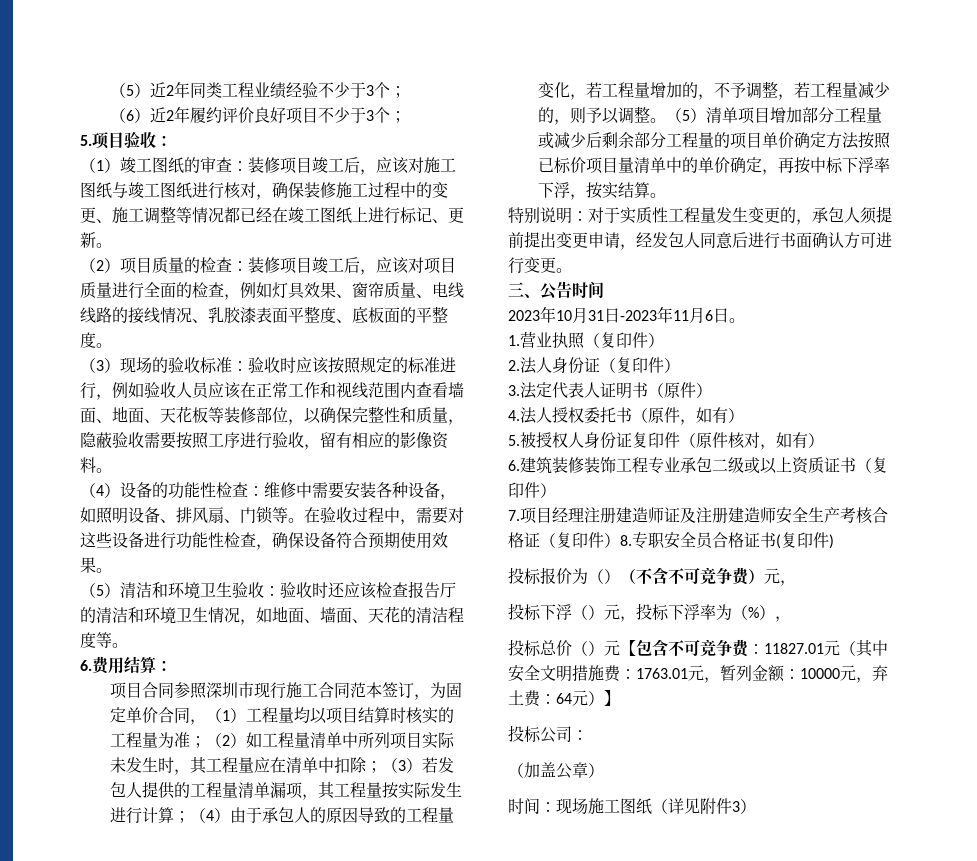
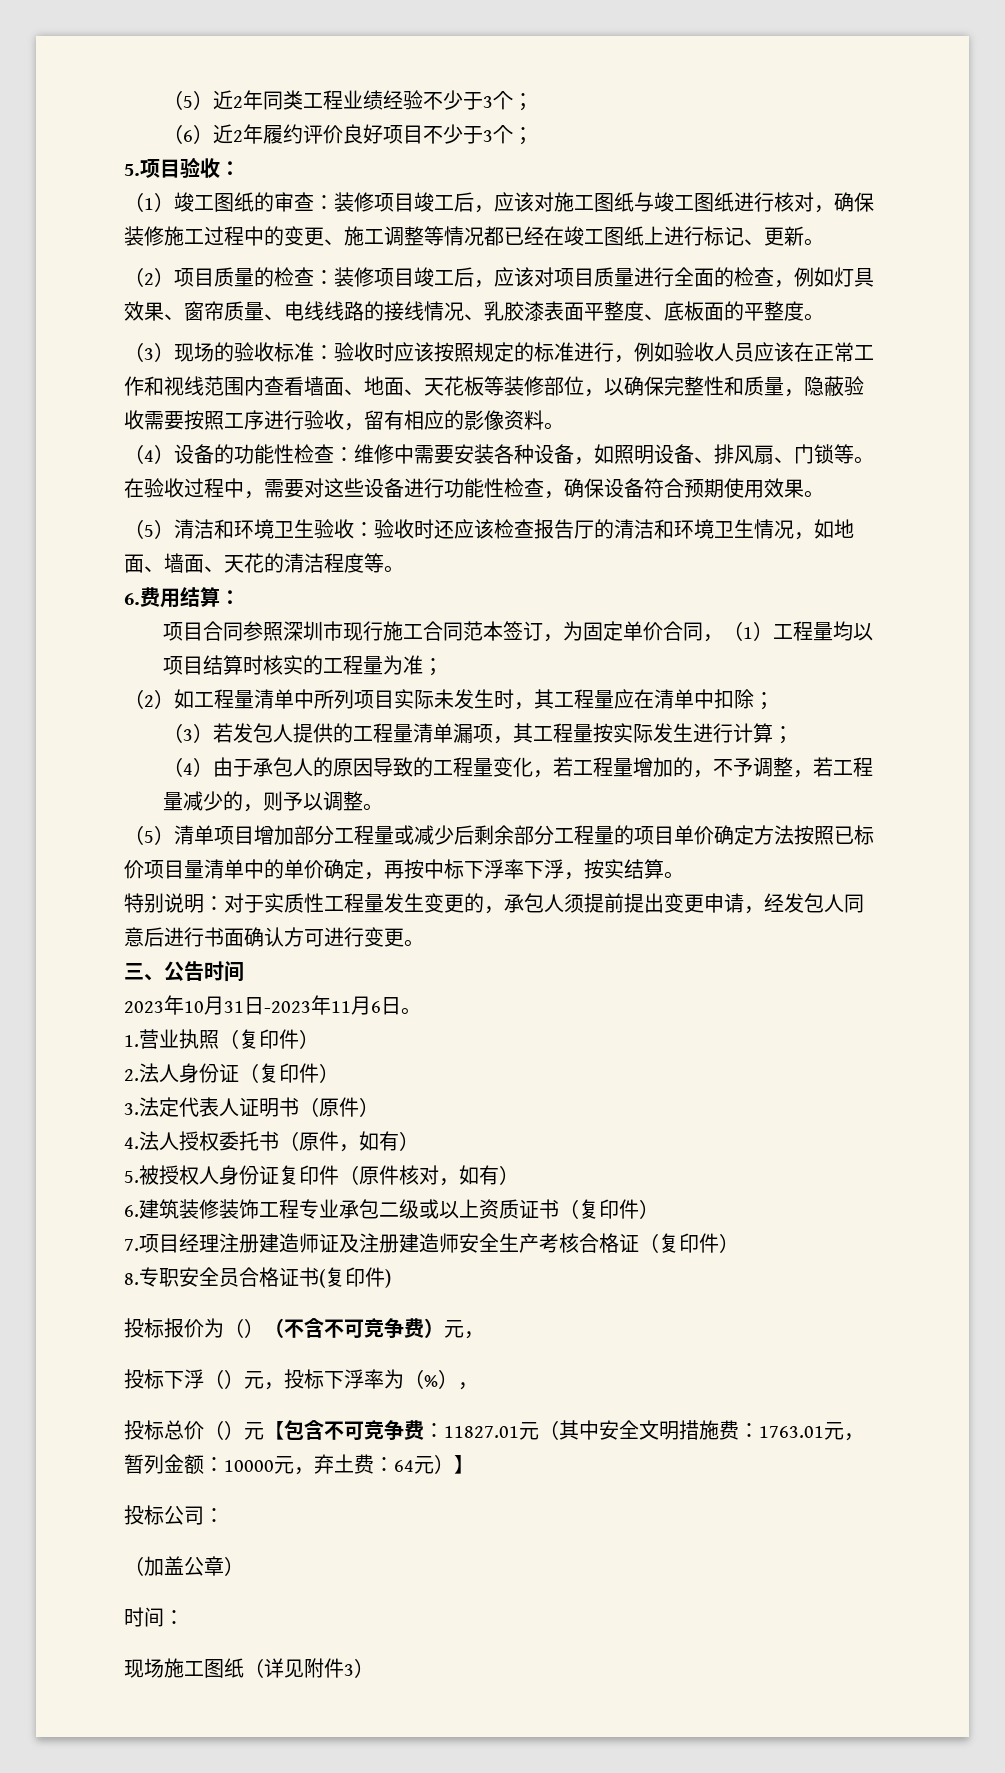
- 项目合同参照深圳市现行施工合同范本签订，为固定单价合同，（1）工程量均以项目结算时核实的工程量为准；（2）如工程量清单中所列项目实际未发生时，其工程量应在清单中扣除；（3）若发包人提供的工程量清单漏项，其工程量按实际发生进行计算；（4）由于承包人的原因导致的工程量变化，若工程量增加的，不予调整，若工程量减少的，则予以调整。（5）清单项目增加部分工程量或减少后剩余部分工程量的项目单价确定方法按照已标价项目量清单中的单价确定，再按中标下浮率下浮，按实结算。
+ 项目合同参照深圳市现行施工合同范本签订，为固定单价合同，（1）工程量均以项目结算时核实的工程量为准；
+ （2）如工程量清单中所列项目实际未发生时，其工程量应在清单中扣除；
+ （3）若发包人提供的工程量清单漏项，其工程量按实际发生进行计算；
+ （4）由于承包人的原因导致的工程量变化，若工程量增加的，不予调整，若工程量减少的，则予以调整。
+ （5）清单项目增加部分工程量或减少后剩余部分工程量的项目单价确定方法按照已标价项目量清单中的单价确定，再按中标下浮率下浮，按实结算。
- 7.项目经理注册建造师证及注册建造师安全生产考核合格证（复印件）8.专职安全员合格证书(复印件)
+ 7.项目经理注册建造师证及注册建造师安全生产考核合格证（复印件）
+ 8.专职安全员合格证书(复印件)
- 时间：现场施工图纸（详见附件3）
+ 时间：
+ 现场施工图纸（详见附件3）

